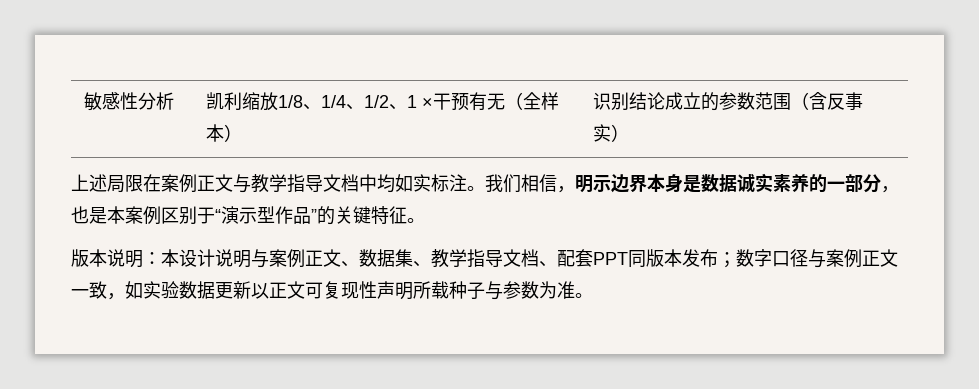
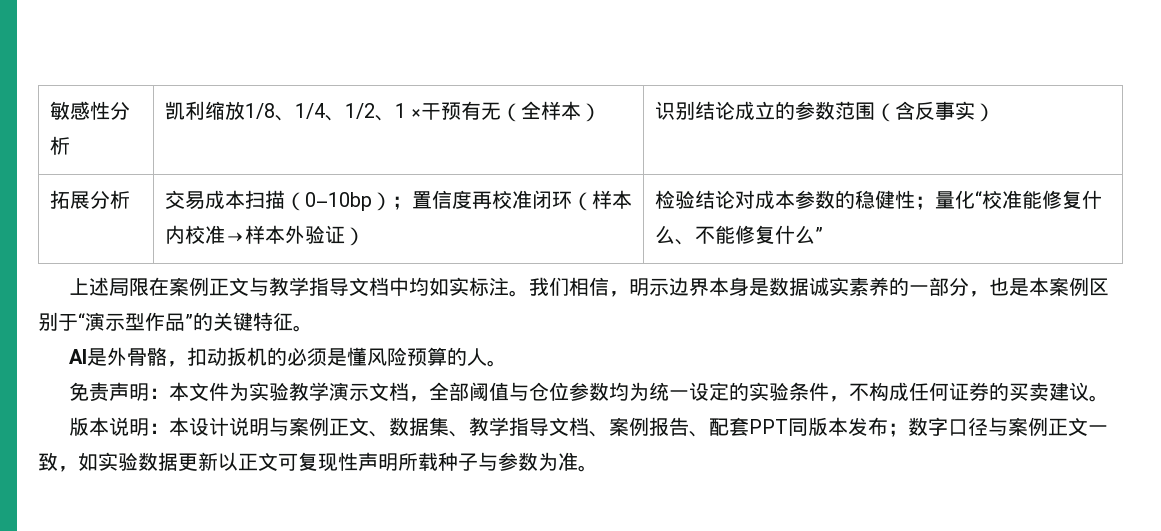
+ 拓展分析 | 交易成本扫描（0–10bp）；置信度再校准闭环（样本内校准→样本外验证） | 检验结论对成本参数的稳健性；量化“校准能修复什么、不能修复什么”
+ AI是外骨骼，扣动扳机的必须是懂风险预算的人。
+ 免责声明：本文件为实验教学演示文档，全部阈值与仓位参数均为统一设定的实验条件，不构成任何证券的买卖建议。
- 版本说明：本设计说明与案例正文、数据集、教学指导文档、配套PPT同版本发布；数字口径与案例正文一致，如实验数据更新以正文可复现性声明所载种子与参数为准。
+ 版本说明：本设计说明与案例正文、数据集、教学指导文档、案例报告、配套PPT同版本发布；数字口径与案例正文一致，如实验数据更新以正文可复现性声明所载种子与参数为准。

